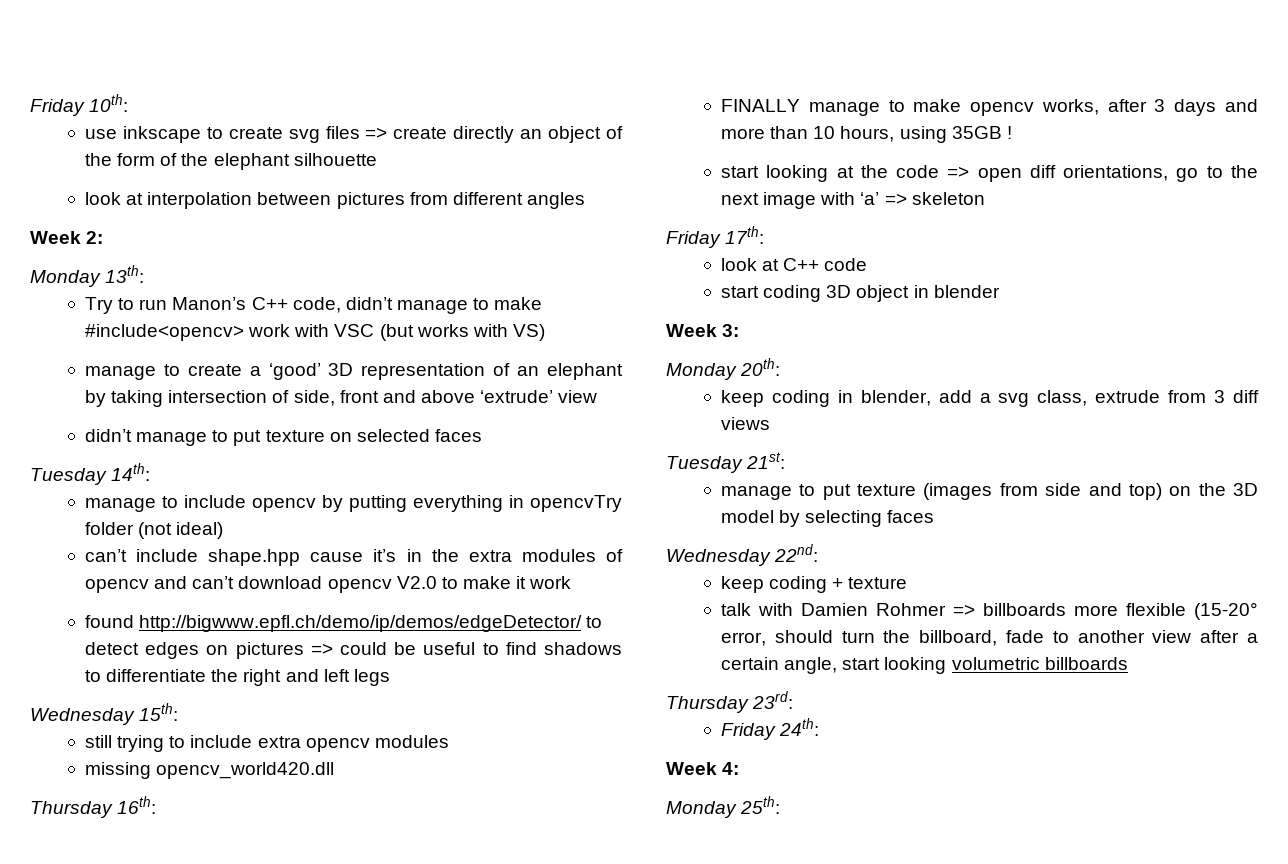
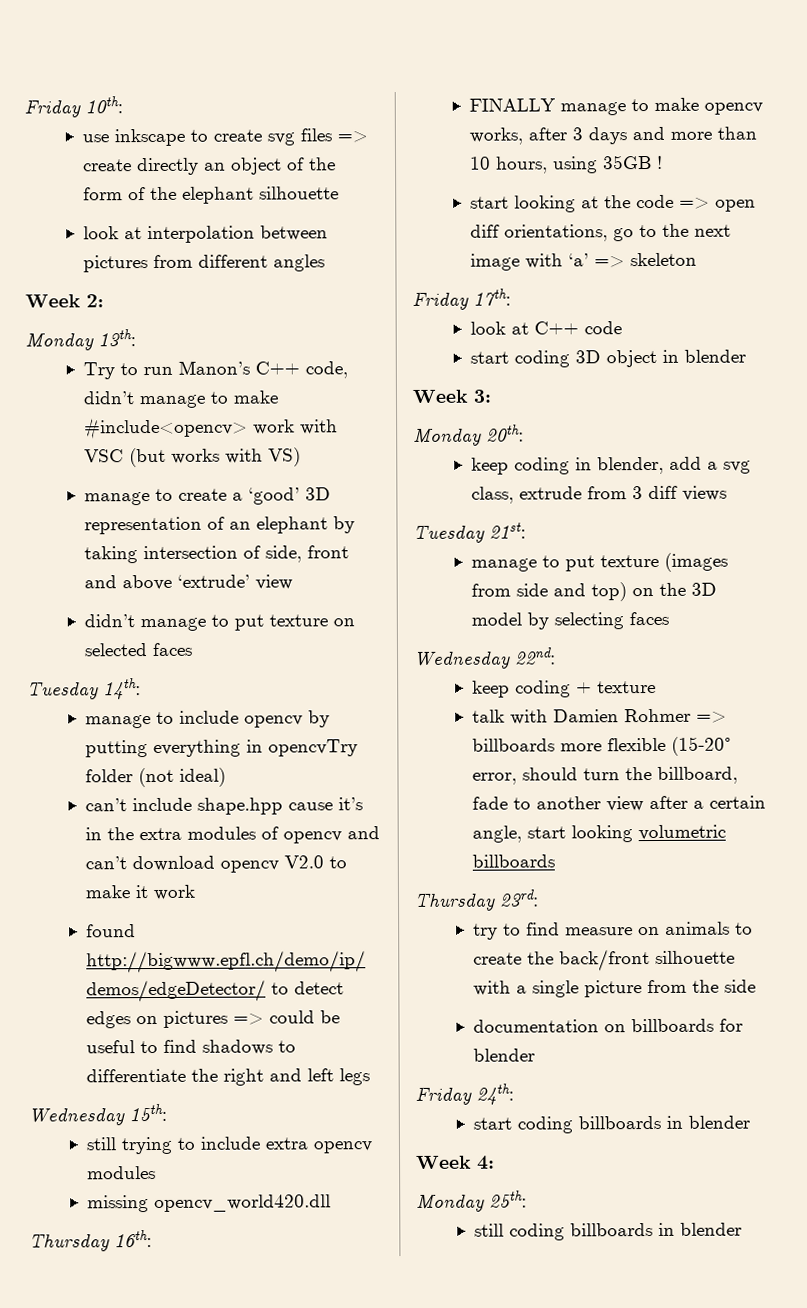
+ try to find measure on animals to create the back/front silhouette with a single picture from the side
+ documentation on billboards for blender
  Friday 24th:
+ start coding billboards in blender
+ still coding billboards in blender

